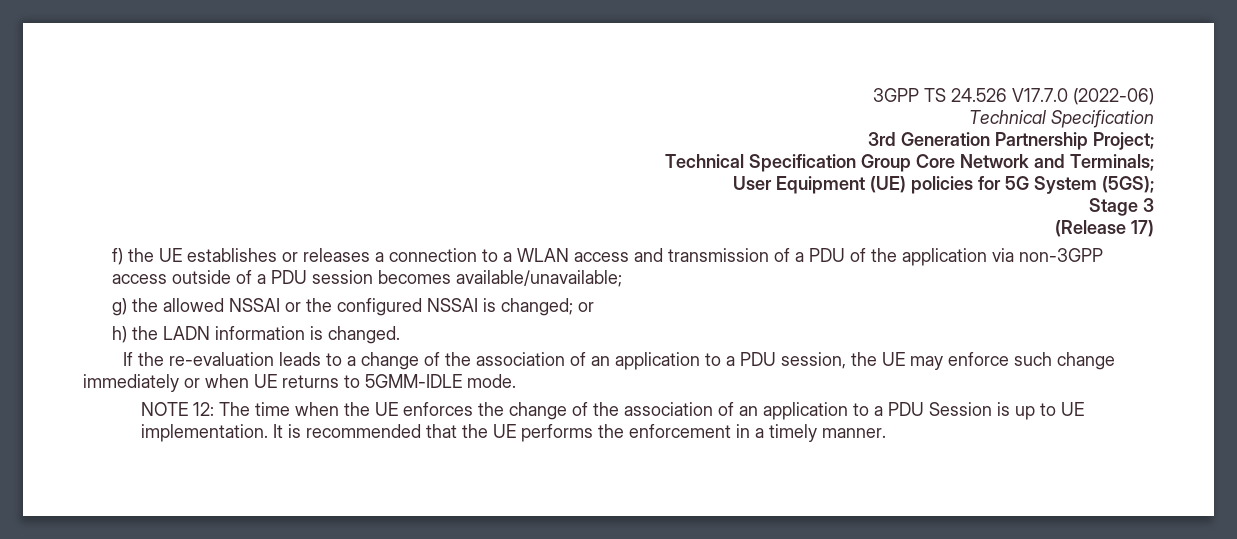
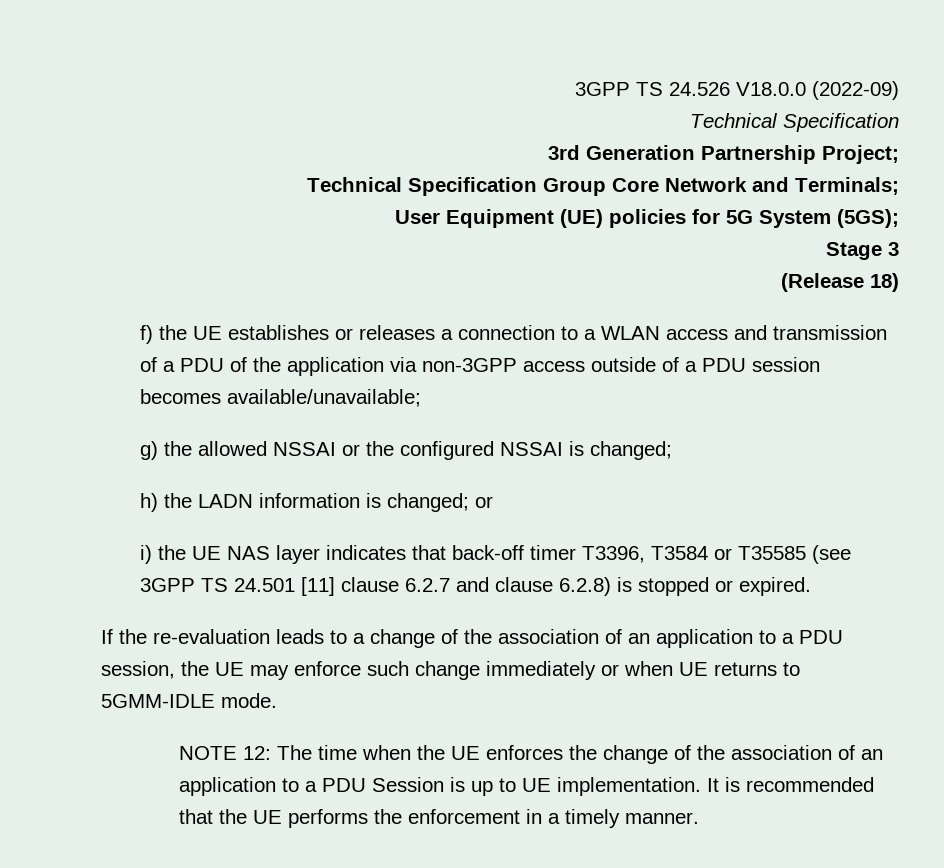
- 3GPP TS 24.526 V17.7.0 (2022-06)
+ 3GPP TS 24.526 V18.0.0 (2022-09)
- (Release 17)
+ (Release 18)
- g) the allowed NSSAI or the configured NSSAI is changed; or
+ g) the allowed NSSAI or the configured NSSAI is changed;
- h) the LADN information is changed.
+ h) the LADN information is changed; or
+ i) the UE NAS layer indicates that back-off timer T3396, T3584 or T35585 (see 3GPP TS 24.501 [11] clause 6.2.7 and clause 6.2.8) is stopped or expired.

